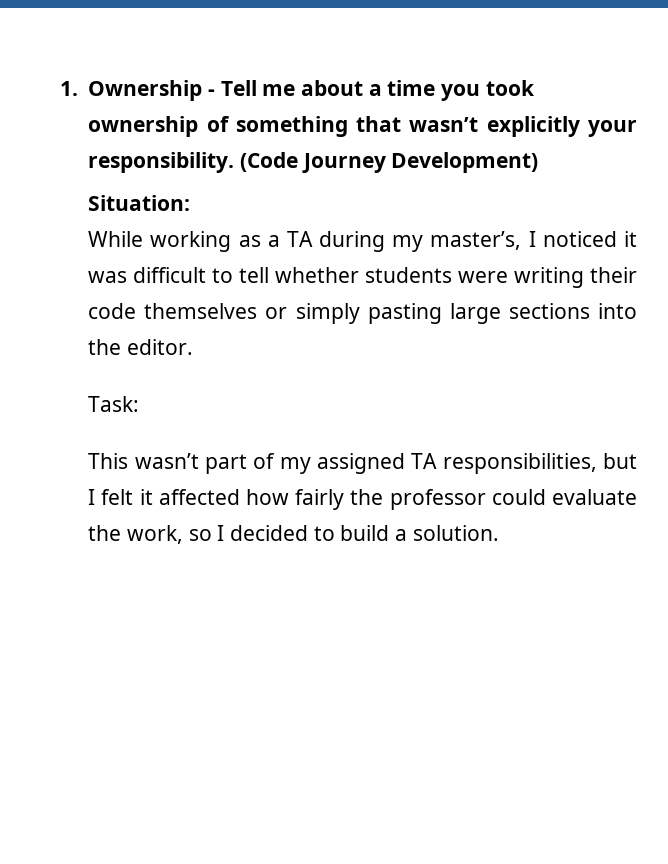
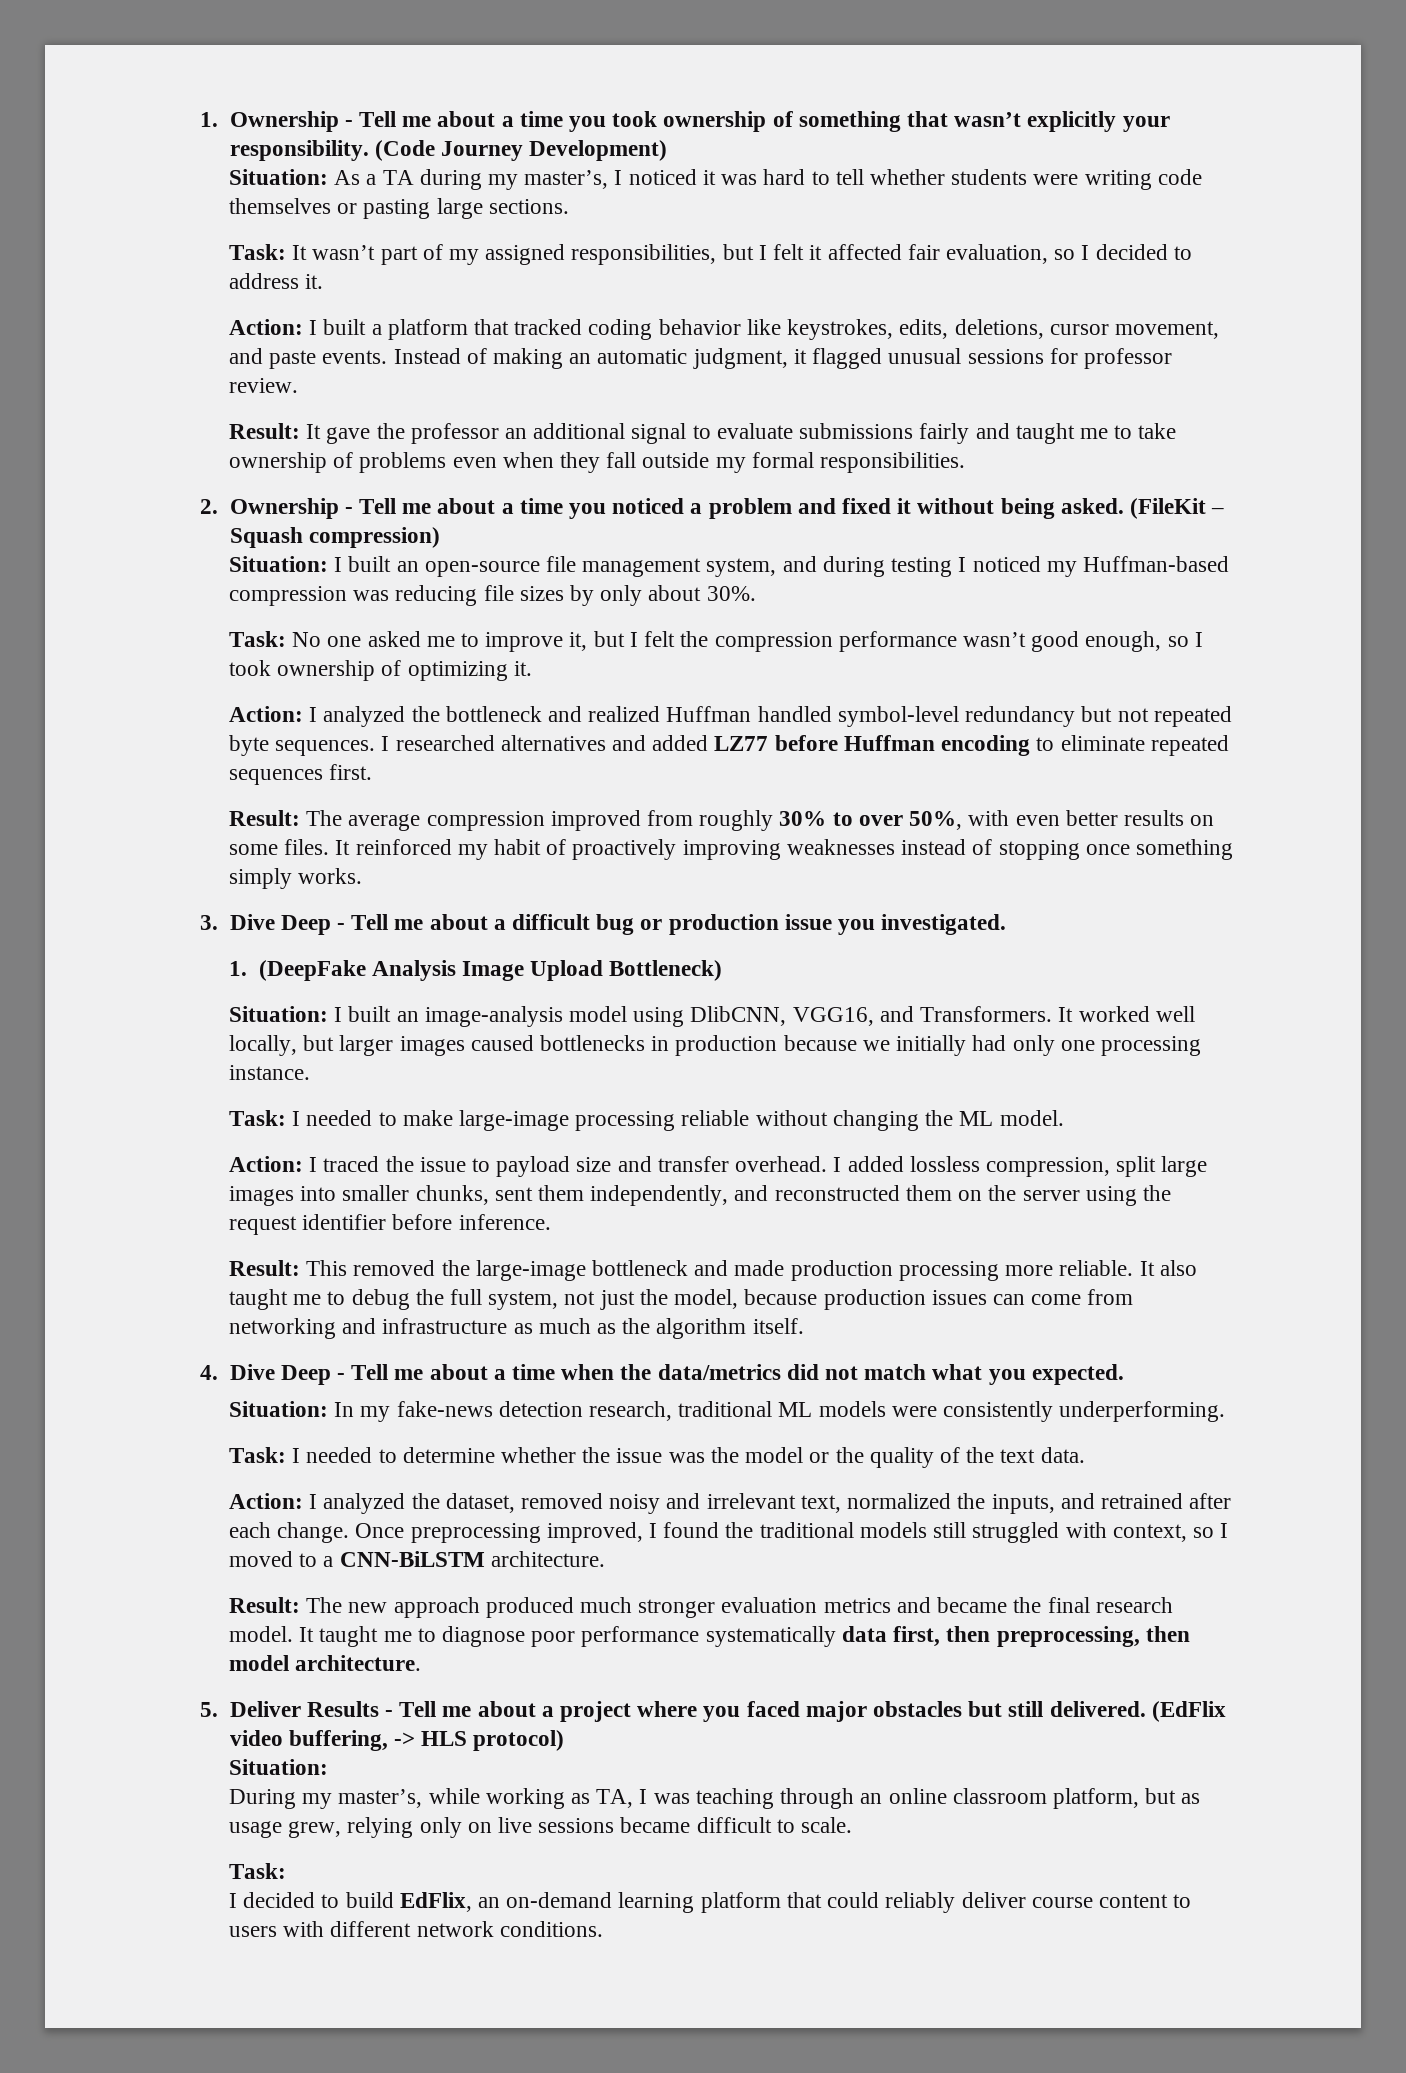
+ Situation: As a TA during my master’s, I noticed it was hard to tell whether students were writing code themselves or pasting large sections.
+ Task: It wasn’t part of my assigned responsibilities, but I felt it affected fair evaluation, so I decided to address it.
+ Action: I built a platform that tracked coding behavior like keystrokes, edits, deletions, cursor movement, and paste events. Instead of making an automatic judgment, it flagged unusual sessions for professor review.
+ Result: It gave the professor an additional signal to evaluate submissions fairly and taught me to take ownership of problems even when they fall outside my formal responsibilities.
+ 2. Ownership - Tell me about a time you noticed a problem and fixed it without being asked. (FileKit – Squash compression)
+ Situation: I built an open-source file management system, and during testing I noticed my Huffman-based compression was reducing file sizes by only about 30%.
+ Task: No one asked me to improve it, but I felt the compression performance wasn’t good enough, so I took ownership of optimizing it.
+ Action: I analyzed the bottleneck and realized Huffman handled symbol-level redundancy but not repeated byte sequences. I researched alternatives and added LZ77 before Huffman encoding to eliminate repeated sequences first.
+ Result: The average compression improved from roughly 30% to over 50%, with even better results on some files. It reinforced my habit of proactively improving weaknesses instead of stopping once something simply works.
+ 3. Dive Deep - Tell me about a difficult bug or production issue you investigated.
+ 1. (DeepFake Analysis Image Upload Bottleneck)
+ Situation: I built an image-analysis model using DlibCNN, VGG16, and Transformers. It worked well locally, but larger images caused bottlenecks in production because we initially had only one processing instance.
+ Task: I needed to make large-image processing reliable without changing the ML model.
+ Action: I traced the issue to payload size and transfer overhead. I added lossless compression, split large images into smaller chunks, sent them independently, and reconstructed them on the server using the request identifier before inference.
+ Result: This removed the large-image bottleneck and made production processing more reliable. It also taught me to debug the full system, not just the model, because production issues can come from networking and infrastructure as much as the algorithm itself.
+ 4. Dive Deep - Tell me about a time when the data/metrics did not match what you expected.
+ Situation: In my fake-news detection research, traditional ML models were consistently underperforming.
+ Task: I needed to determine whether the issue was the model or the quality of the text data.
+ Action: I analyzed the dataset, removed noisy and irrelevant text, normalized the inputs, and retrained after each change. Once preprocessing improved, I found the traditional models still struggled with context, so I moved to a CNN-BiLSTM architecture.
+ Result: The new approach produced much stronger evaluation metrics and became the final research model. It taught me to diagnose poor performance systematically data first, then preprocessing, then model architecture.
+ 5. Deliver Results - Tell me about a project where you faced major obstacles but still delivered. (EdFlix video buffering, -> HLS protocol)
  Situation:
- While working as a TA during my master’s, I noticed it was difficult to tell whether students were writing their code themselves or simply pasting large sections into the editor.
+ During my master’s, while working as TA, I was teaching through an online classroom platform, but as usage grew, relying only on live sessions became difficult to scale.
  Task:
- This wasn’t part of my assigned TA responsibilities, but I felt it affected how fairly the professor could evaluate the work, so I decided to build a solution.
+ I decided to build EdFlix, an on-demand learning platform that could reliably deliver course content to users with different network conditions.

